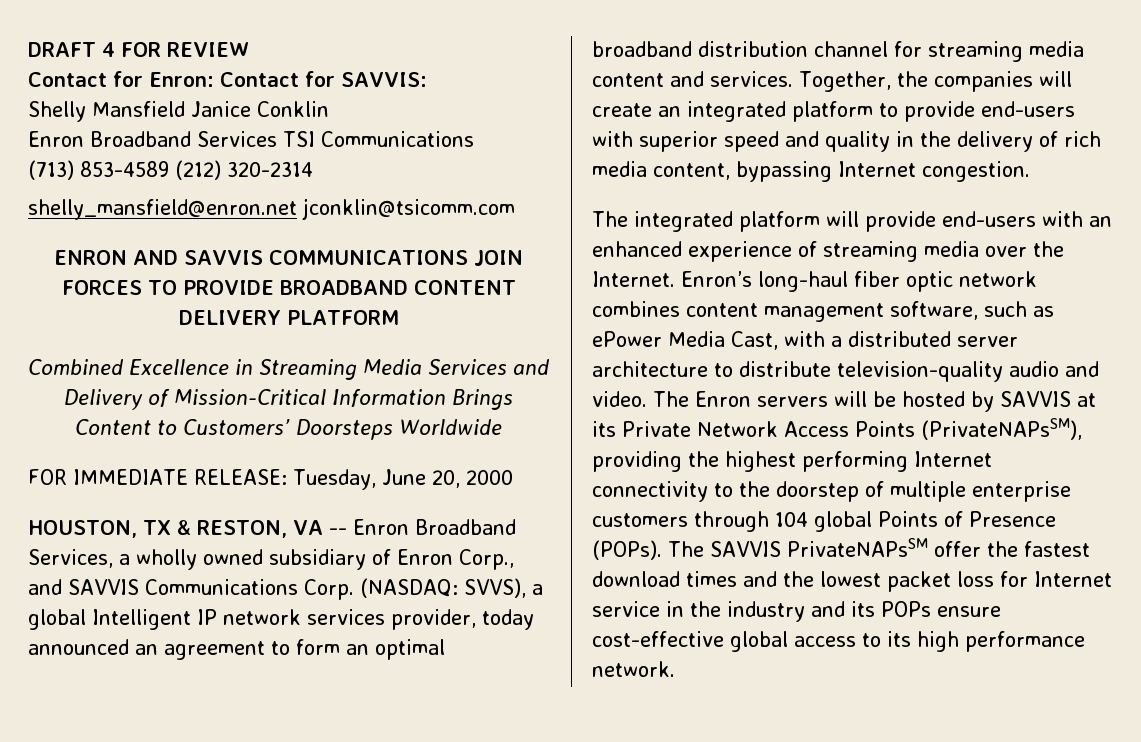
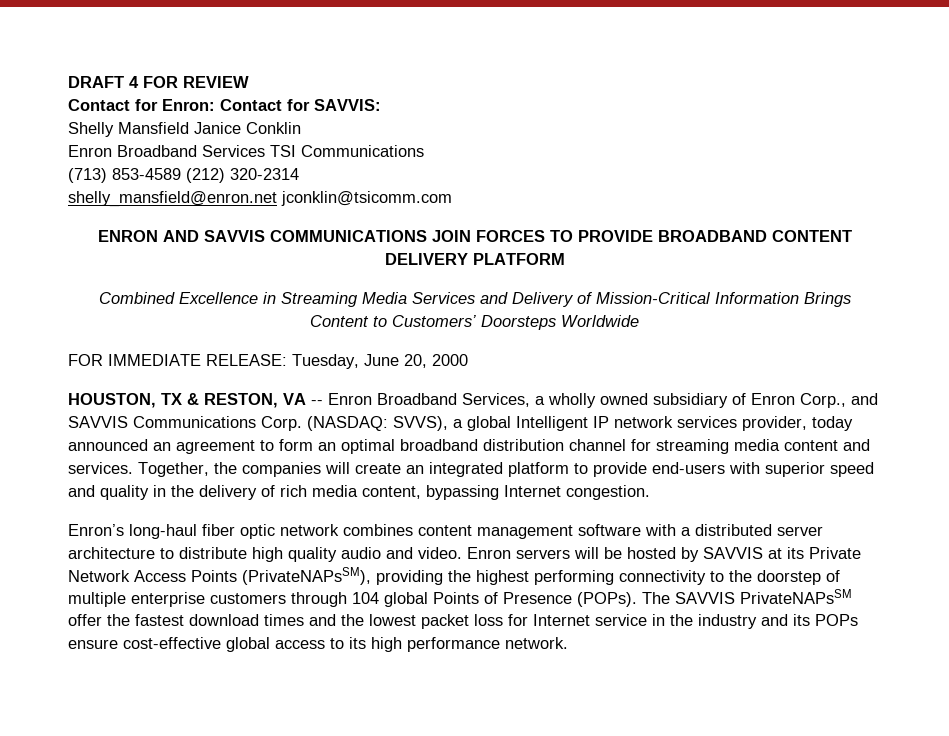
- The integrated platform will provide end-users with an enhanced experience of streaming media over the Internet. Enron’s long-haul fiber optic network combines content management software, such as ePower Media Cast, with a distributed server architecture to distribute television-quality audio and video.
+ Enron’s long-haul fiber optic network combines content management software with a distributed server architecture to distribute high quality audio and video.
- The Enron servers will be hosted by SAVVIS at its Private Network Access Points (PrivateNAPsSM), providing the highest performing Internet connectivity to the doorstep of multiple enterprise customers through 104 global Points of Presence (POPs).
+ Enron servers will be hosted by SAVVIS at its Private Network Access Points (PrivateNAPsSM), providing the highest performing connectivity to the doorstep of multiple enterprise customers through 104 global Points of Presence (POPs).

